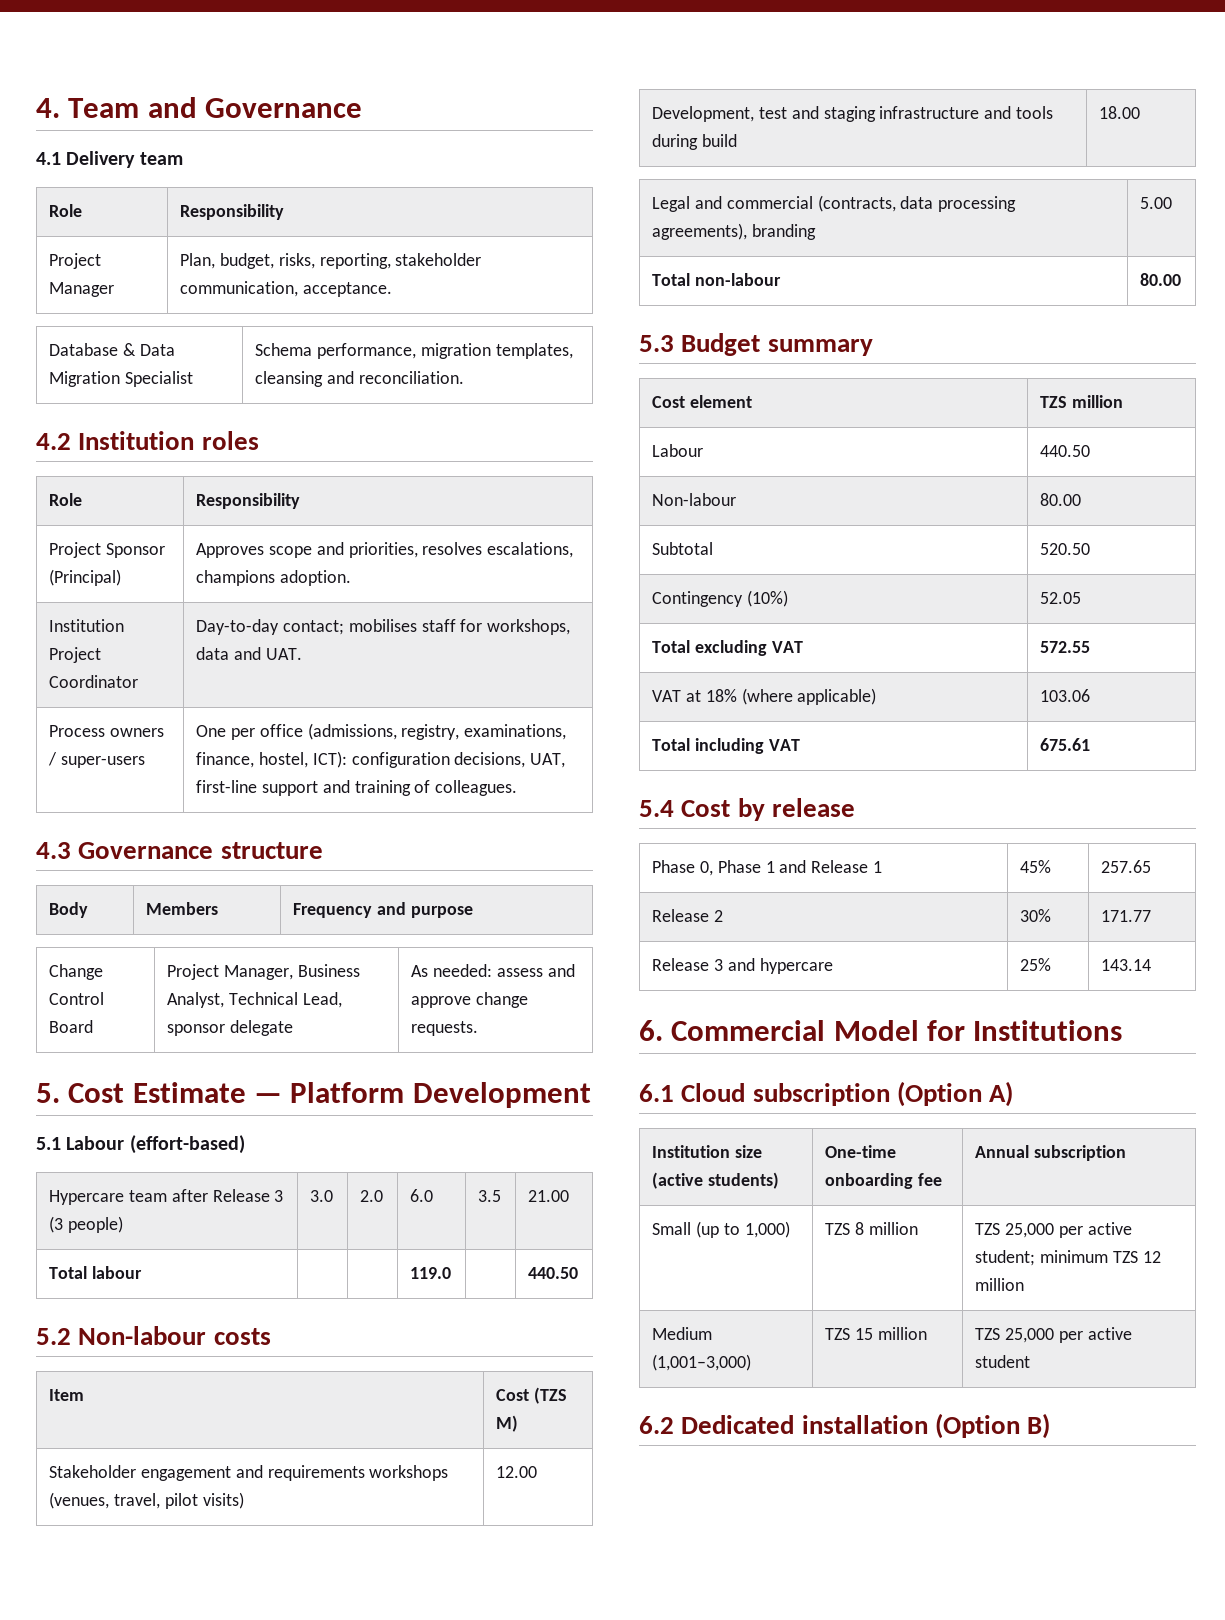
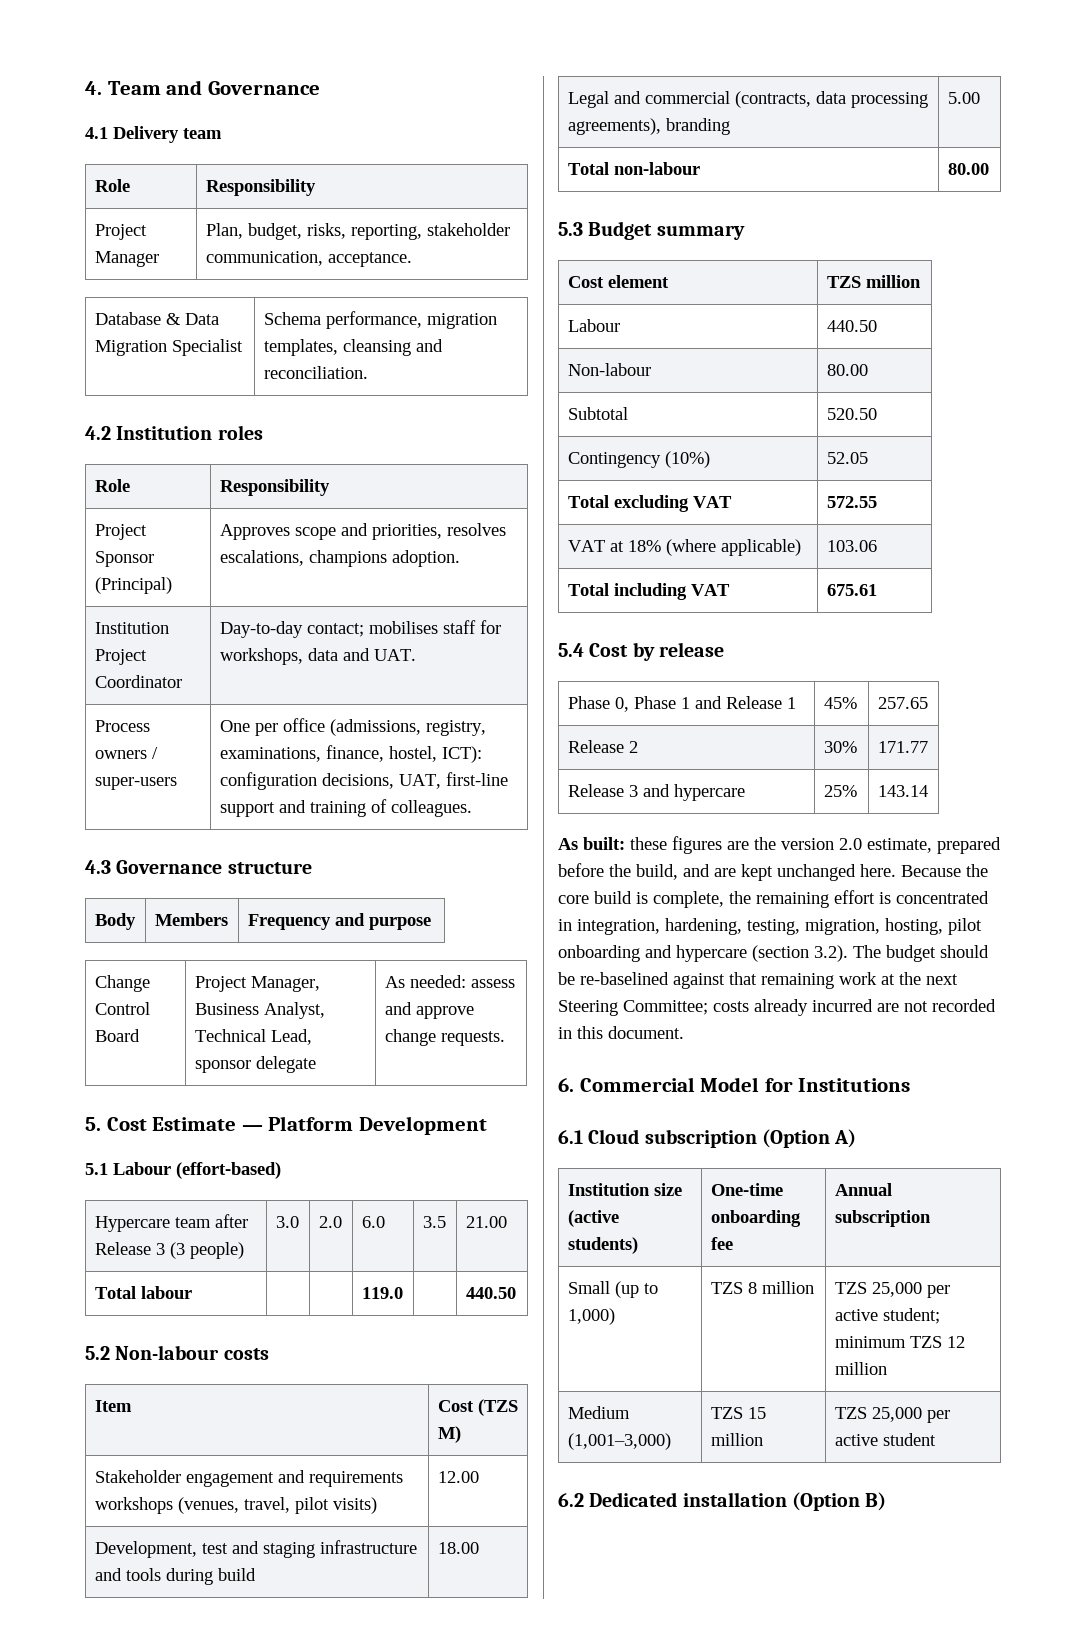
+ As built: these figures are the version 2.0 estimate, prepared before the build, and are kept unchanged here. Because the core build is complete, the remaining effort is concentrated in integration, hardening, testing, migration, hosting, pilot onboarding and hypercare (section 3.2). The budget should be re-baselined against that remaining work at the next Steering Committee; costs already incurred are not recorded in this document.

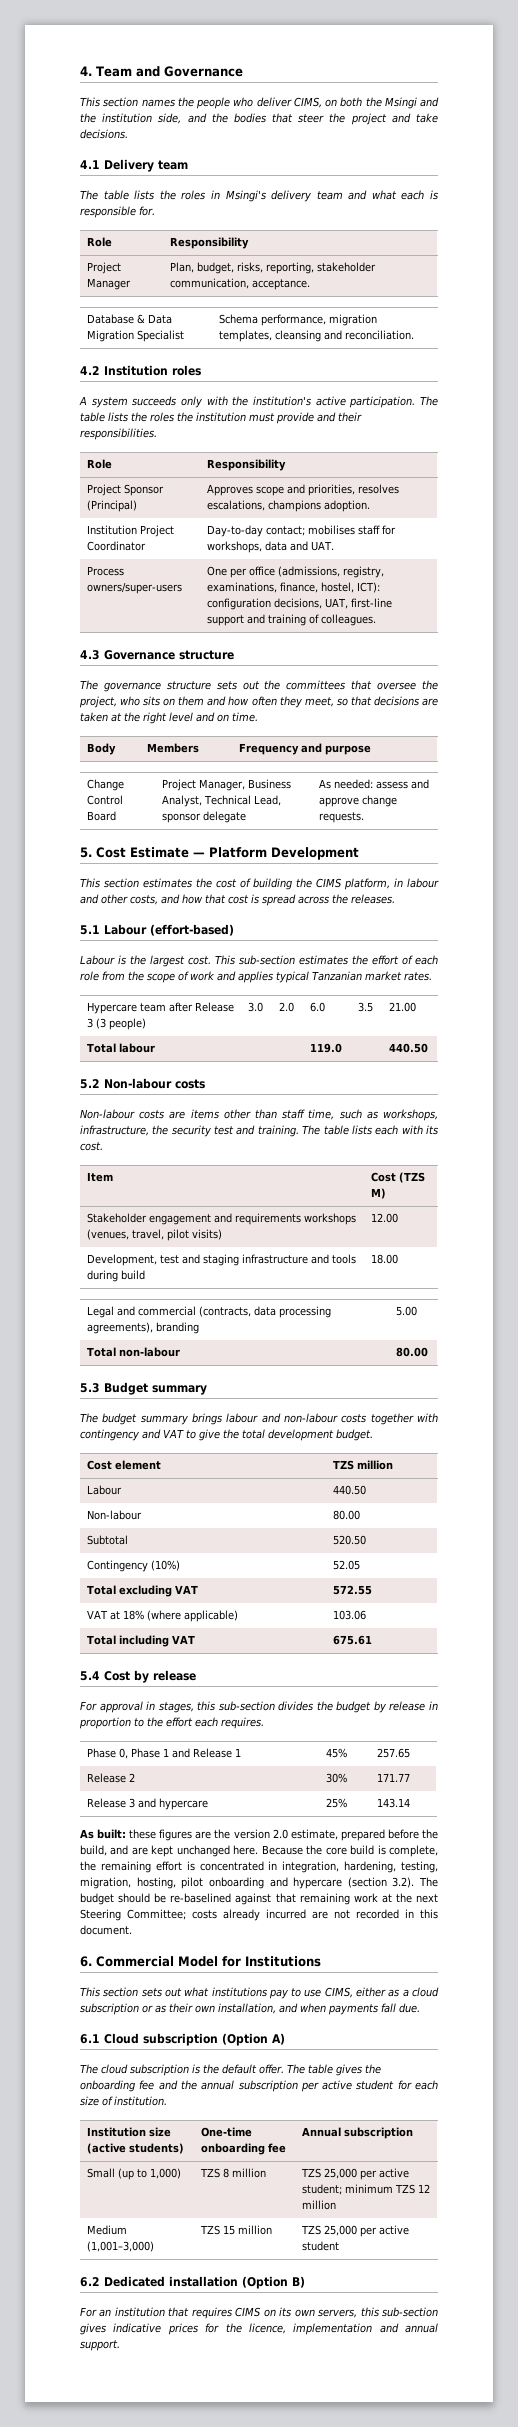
+ This section names the people who deliver CIMS, on both the Msingi and the institution side, and the bodies that steer the project and take decisions.
  4.1 Delivery team
+ The table lists the roles in Msingi's delivery team and what each is responsible for.
+ A system succeeds only with the institution's active participation. The table lists the roles the institution must provide and their responsibilities.
- Process owners / super-users | One per office (admissions, registry, examinations, finance, hostel, ICT): configuration decisions, UAT, first-line support and training of colleagues.
+ Process owners/super-users | One per office (admissions, registry, examinations, finance, hostel, ICT): configuration decisions, UAT, first-line support and training of colleagues.
+ The governance structure sets out the committees that oversee the project, who sits on them and how often they meet, so that decisions are taken at the right level and on time.
+ This section estimates the cost of building the CIMS platform, in labour and other costs, and how that cost is spread across the releases.
  5.1 Labour (effort-based)
+ Labour is the largest cost. This sub-section estimates the effort of each role from the scope of work and applies typical Tanzanian market rates.
+ Non-labour costs are items other than staff time, such as workshops, infrastructure, the security test and training. The table lists each with its cost.
+ The budget summary brings labour and non-labour costs together with contingency and VAT to give the total development budget.
+ For approval in stages, this sub-section divides the budget by release in proportion to the effort each requires.
+ This section sets out what institutions pay to use CIMS, either as a cloud subscription or as their own installation, and when payments fall due.
+ The cloud subscription is the default offer. The table gives the onboarding fee and the annual subscription per active student for each size of institution.
+ For an institution that requires CIMS on its own servers, this sub-section gives indicative prices for the licence, implementation and annual support.

